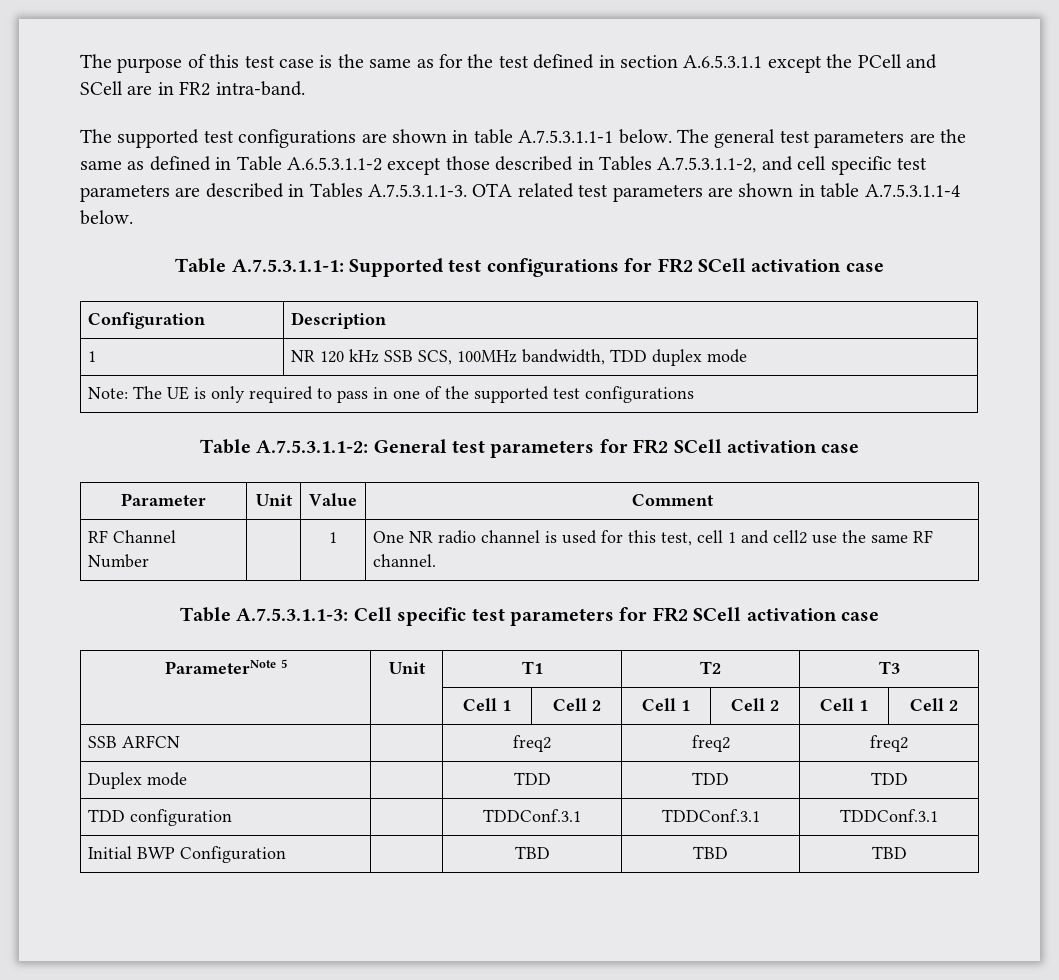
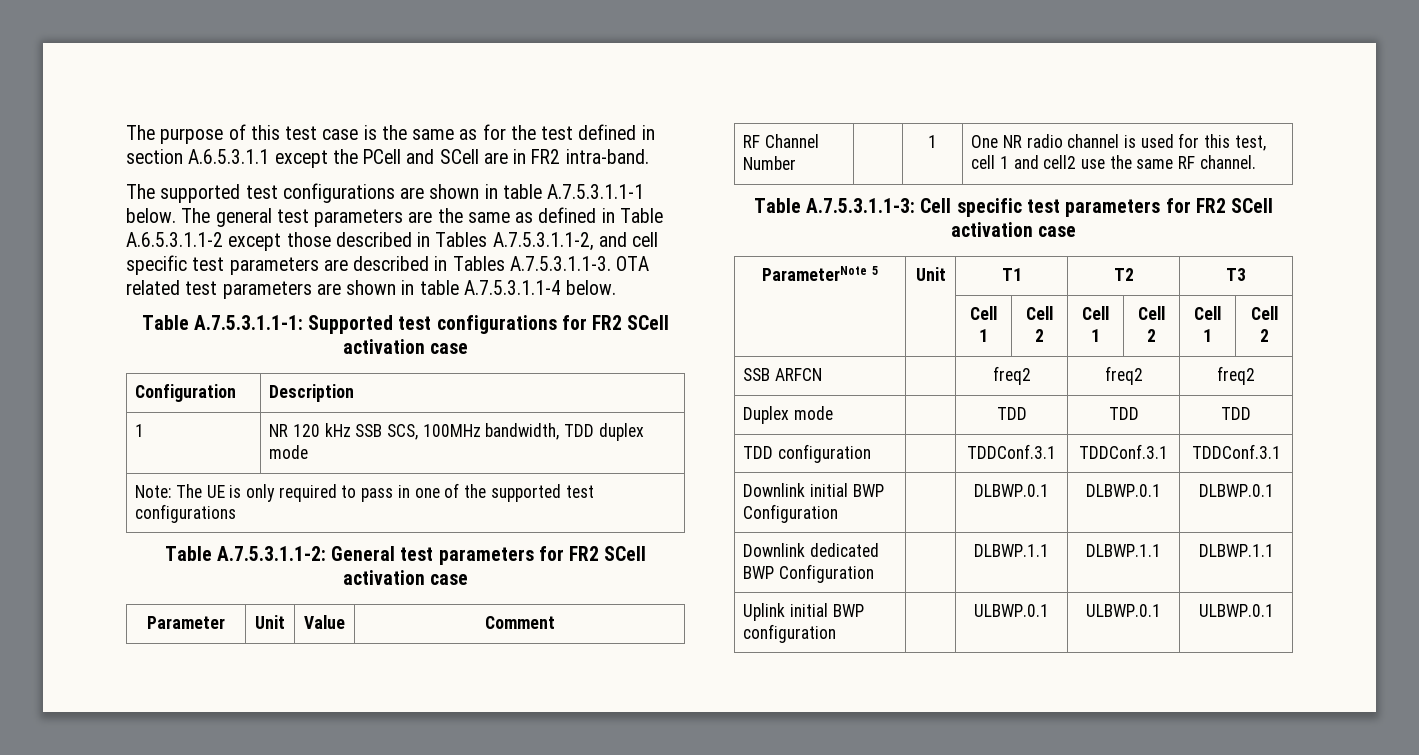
- Initial BWP Configuration | | TBD | TBD | TBD
+ Downlink initial BWP Configuration | | DLBWP.0.1 | DLBWP.0.1 | DLBWP.0.1
+ Downlink dedicated BWP Configuration | | DLBWP.1.1 | DLBWP.1.1 | DLBWP.1.1
+ Uplink initial BWP configuration | | ULBWP.0.1 | ULBWP.0.1 | ULBWP.0.1

